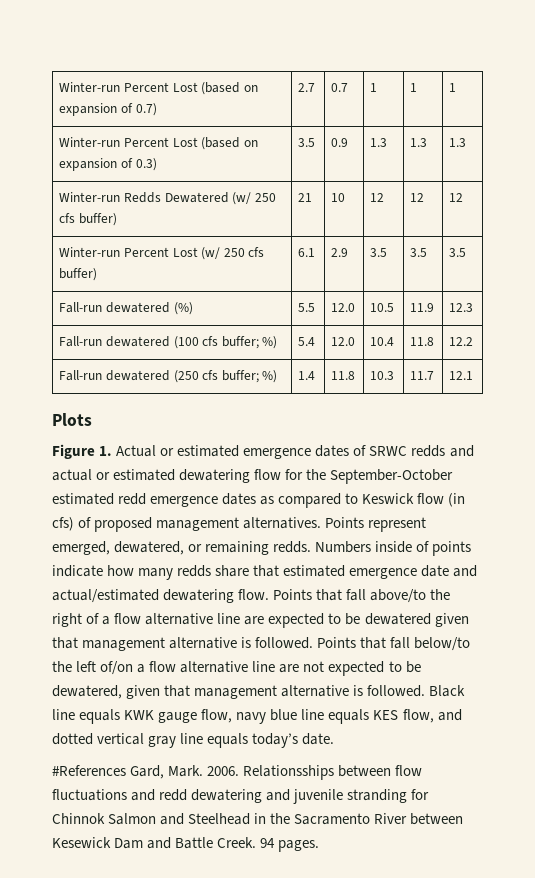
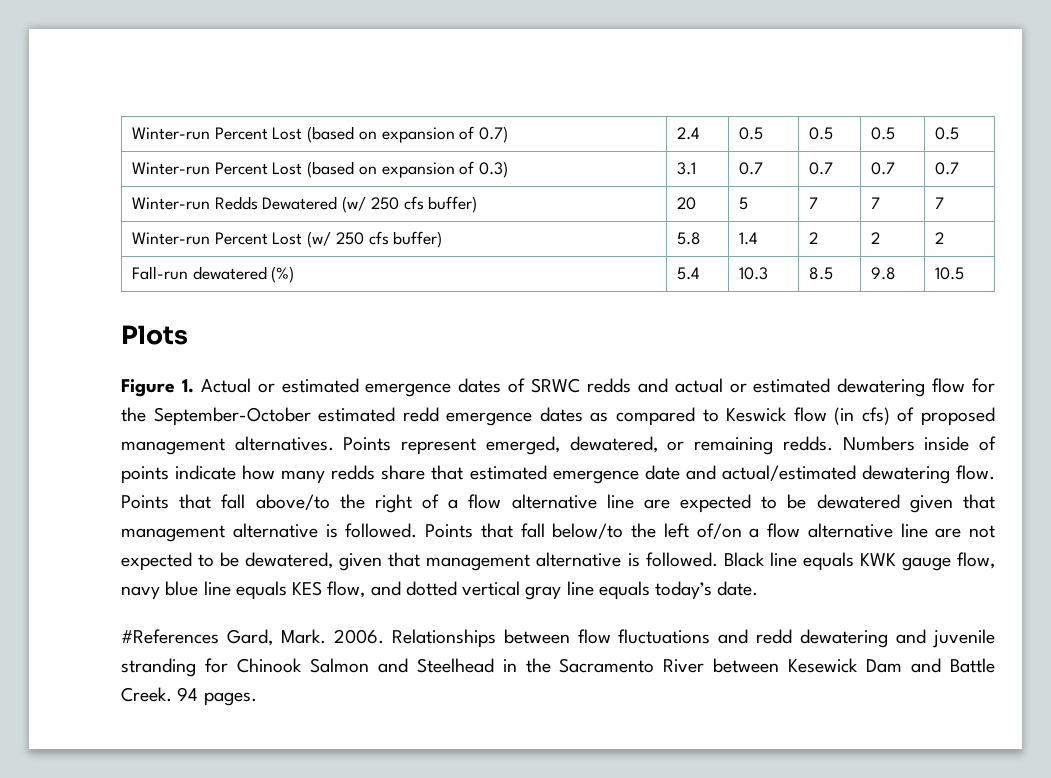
- Winter-run Percent Lost (based on expansion of 0.7) | 2.7 | 0.7 | 1 | 1 | 1
+ Winter-run Percent Lost (based on expansion of 0.7) | 2.4 | 0.5 | 0.5 | 0.5 | 0.5
- Winter-run Percent Lost (based on expansion of 0.3) | 3.5 | 0.9 | 1.3 | 1.3 | 1.3
+ Winter-run Percent Lost (based on expansion of 0.3) | 3.1 | 0.7 | 0.7 | 0.7 | 0.7
- Winter-run Redds Dewatered (w/ 250 cfs buffer) | 21 | 10 | 12 | 12 | 12
+ Winter-run Redds Dewatered (w/ 250 cfs buffer) | 20 | 5 | 7 | 7 | 7
- Winter-run Percent Lost (w/ 250 cfs buffer) | 6.1 | 2.9 | 3.5 | 3.5 | 3.5
- Fall-run dewatered (%) | 5.5 | 12.0 | 10.5 | 11.9 | 12.3
- Fall-run dewatered (100 cfs buffer; %) | 5.4 | 12.0 | 10.4 | 11.8 | 12.2
- Fall-run dewatered (250 cfs buffer; %) | 1.4 | 11.8 | 10.3 | 11.7 | 12.1
+ Winter-run Percent Lost (w/ 250 cfs buffer) | 5.8 | 1.4 | 2 | 2 | 2
+ Fall-run dewatered (%) | 5.4 | 10.3 | 8.5 | 9.8 | 10.5
- Relationsships between flow fluctuations and redd dewatering and juvenile stranding for Chinnok Salmon and Steelhead in the Sacramento River between Kesewick Dam and Battle Creek.
+ Relationships between flow fluctuations and redd dewatering and juvenile stranding for Chinook Salmon and Steelhead in the Sacramento River between Kesewick Dam and Battle Creek.

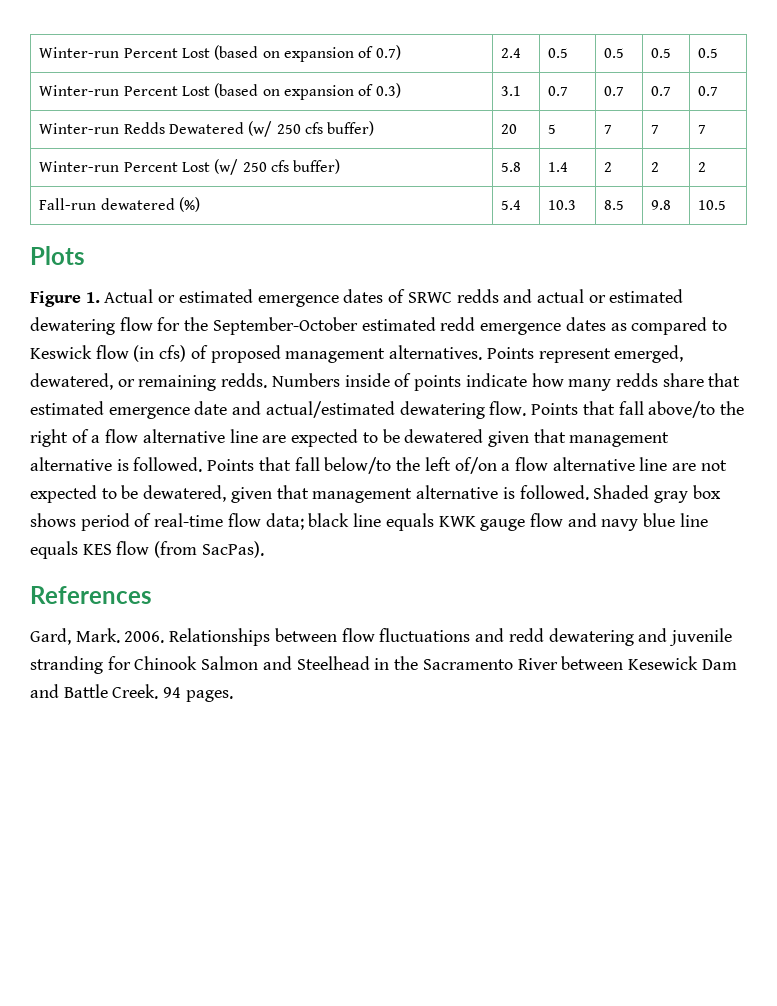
- Black line equals KWK gauge flow, navy blue line equals KES flow, and dotted vertical gray line equals today’s date.
- #References Gard, Mark.
+ Shaded gray box shows period of real-time flow data; black line equals KWK gauge flow and navy blue line equals KES flow (from SacPas).
+ References
+ Gard, Mark.

